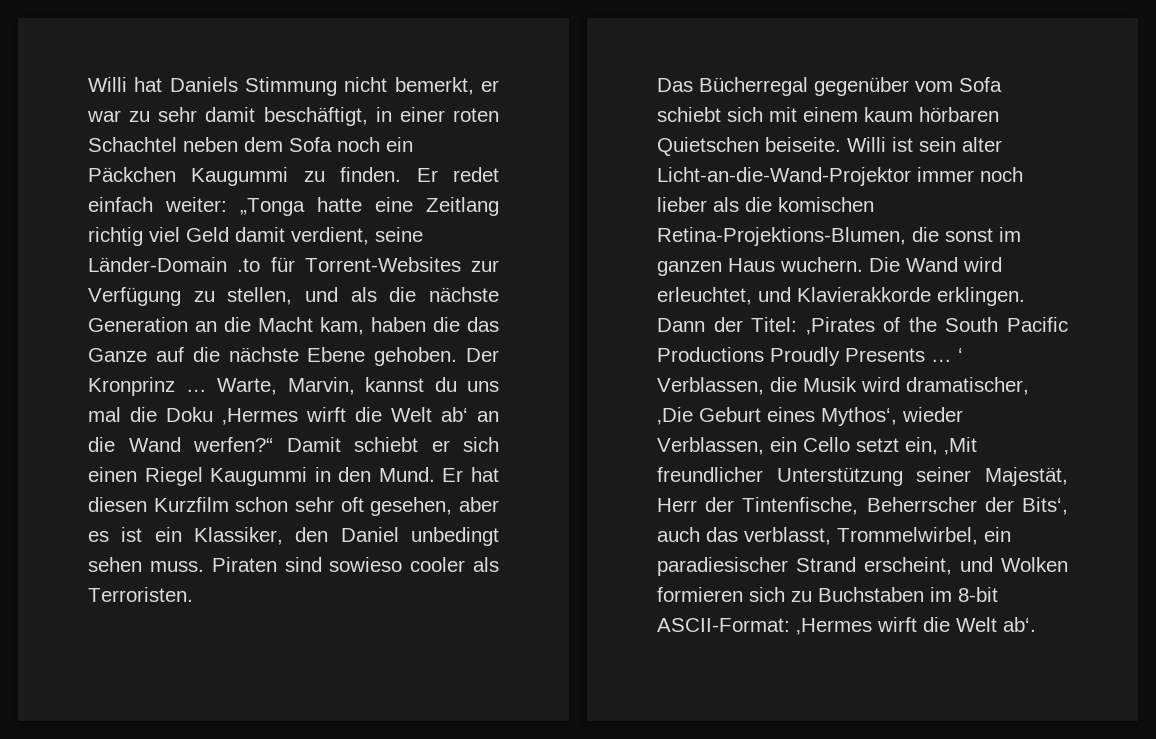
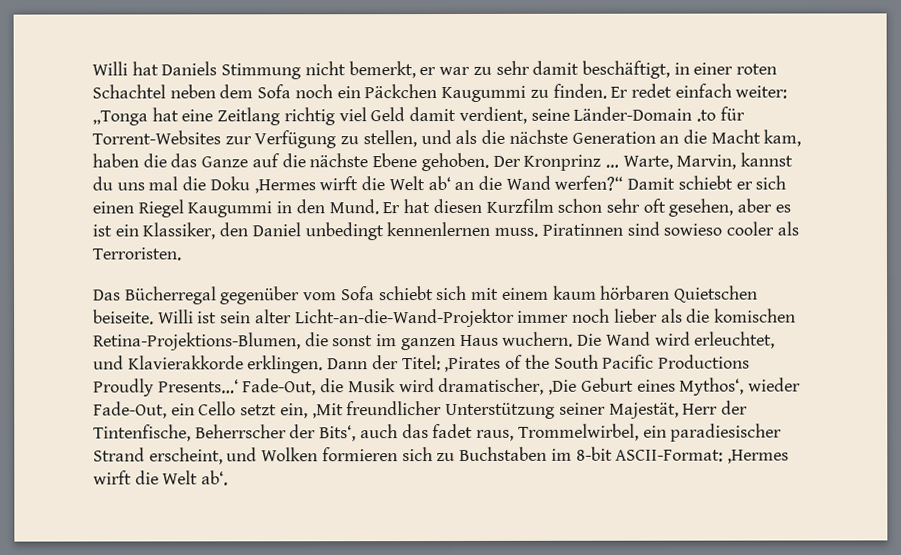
- Er redet einfach weiter: „Tonga hatte eine Zeitlang richtig viel Geld damit verdient, seine Länder-Domain .to für Torrent-Websites zur Verfügung zu stellen, und als die nächste Generation an die Macht kam, haben die das Ganze auf die nächste Ebene gehoben.
+ Er redet einfach weiter: „Tonga hat eine Zeitlang richtig viel Geld damit verdient, seine Länder-Domain .to für Torrent-Websites zur Verfügung zu stellen, und als die nächste Generation an die Macht kam, haben die das Ganze auf die nächste Ebene gehoben.
- Er hat diesen Kurzfilm schon sehr oft gesehen, aber es ist ein Klassiker, den Daniel unbedingt sehen muss. Piraten sind sowieso cooler als Terroristen.
+ Er hat diesen Kurzfilm schon sehr oft gesehen, aber es ist ein Klassiker, den Daniel unbedingt kennenlernen muss. Piratinnen sind sowieso cooler als Terroristen.
- Dann der Titel: ‚Pirates of the South Pacific Productions Proudly Presents … ‘ Verblassen, die Musik wird dramatischer, ‚Die Geburt eines Mythos‘, wieder Verblassen, ein Cello setzt ein, ‚Mit freundlicher Unterstützung seiner Majestät, Herr der Tintenfische, Beherrscher der Bits‘, auch das verblasst, Trommelwirbel, ein paradiesischer Strand erscheint, und Wolken formieren sich zu Buchstaben im 8-bit ASCII-Format: ‚Hermes wirft die Welt ab‘.
+ Dann der Titel: ‚Pirates of the South Pacific Productions Proudly Presents…‘ Fade-Out, die Musik wird dramatischer, ‚Die Geburt eines Mythos‘, wieder Fade-Out, ein Cello setzt ein, ‚Mit freundlicher Unterstützung seiner Majestät, Herr der Tintenfische, Beherrscher der Bits‘, auch das fadet raus, Trommelwirbel, ein paradiesischer Strand erscheint, und Wolken formieren sich zu Buchstaben im 8-bit ASCII-Format: ‚Hermes wirft die Welt ab‘.

